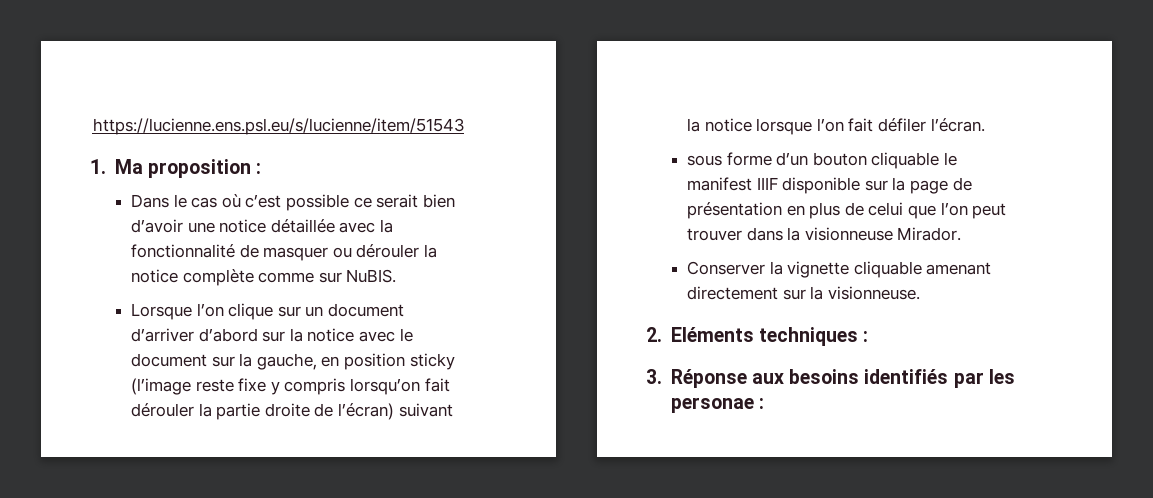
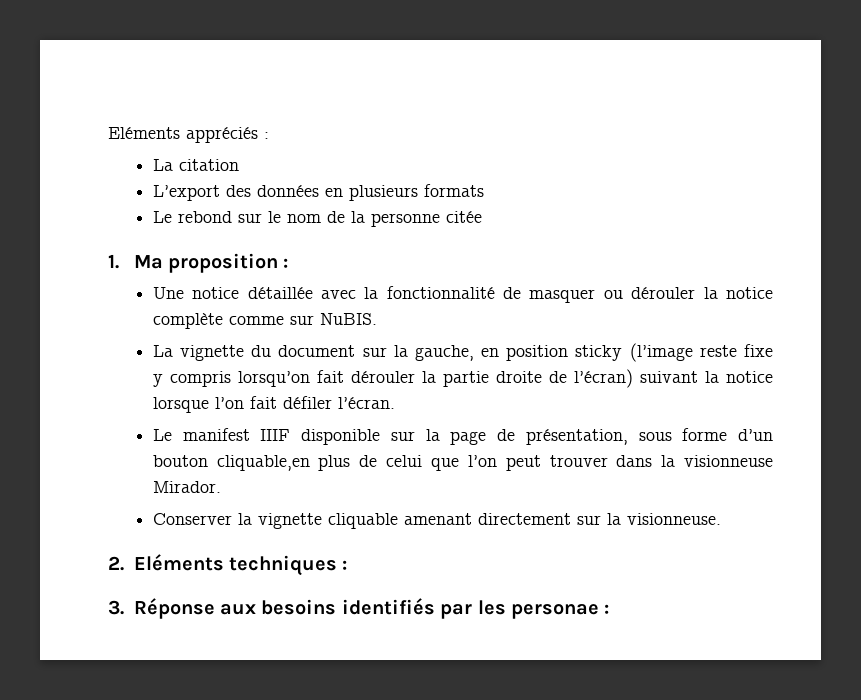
- https://lucienne.ens.psl.eu/s/lucienne/item/51543
+ Eléments appréciés :
+ La citation
+ L’export des données en plusieurs formats
+ Le rebond sur le nom de la personne citée
  1. Ma proposition :
- Dans le cas où c’est possible ce serait bien d’avoir une notice détaillée avec la fonctionnalité de masquer ou dérouler la notice complète comme sur NuBIS.
+ Une notice détaillée avec la fonctionnalité de masquer ou dérouler la notice complète comme sur NuBIS.
- Lorsque l’on clique sur un document d’arriver d’abord sur la notice avec le document sur la gauche, en position sticky (l’image reste fixe y compris lorsqu’on fait dérouler la partie droite de l’écran) suivant la notice lorsque l’on fait défiler l’écran.
+ La vignette du document sur la gauche, en position sticky (l’image reste fixe y compris lorsqu’on fait dérouler la partie droite de l’écran) suivant la notice lorsque l’on fait défiler l’écran.
- sous forme d’un bouton cliquable le manifest IIIF disponible sur la page de présentation en plus de celui que l’on peut trouver dans la visionneuse Mirador.
+ Le manifest IIIF disponible sur la page de présentation, sous forme d’un bouton cliquable,en plus de celui que l’on peut trouver dans la visionneuse Mirador.

